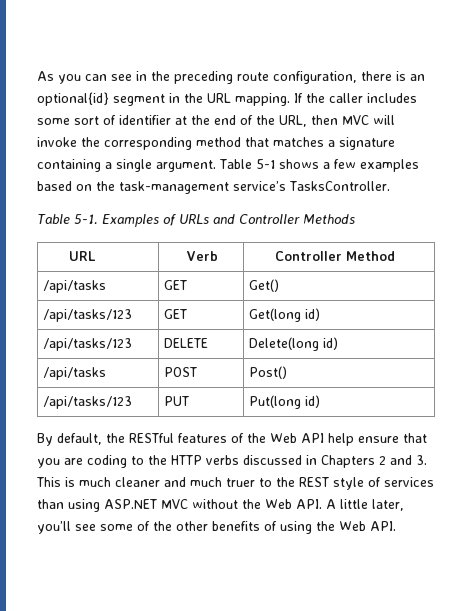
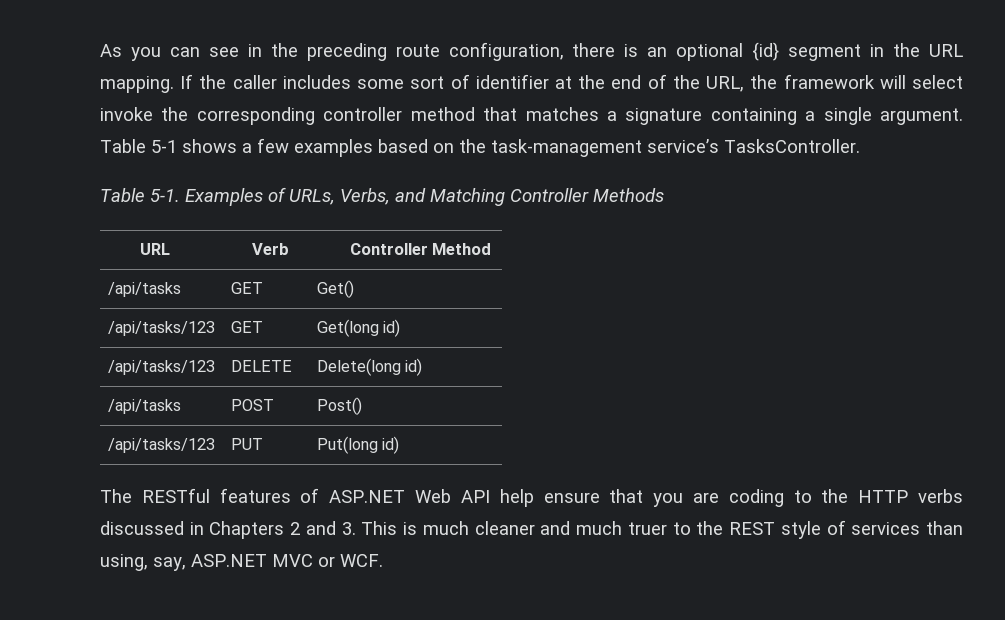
- As you can see in the preceding route configuration, there is an optional{id} segment in the URL mapping.
+ As you can see in the preceding route configuration, there is an optional {id} segment in the URL mapping.
- If the caller includes some sort of identifier at the end of the URL, then MVC will invoke the corresponding method that matches a signature containing a single argument.
+ If the caller includes some sort of identifier at the end of the URL, the framework will select invoke the corresponding controller method that matches a signature containing a single argument.
- Examples of URLs and Controller Methods
+ Examples of URLs, Verbs, and Matching Controller Methods
- By default, the RESTful features of the Web API help ensure that you are coding to the HTTP verbs discussed in Chapters 2 and 3. This is much cleaner and much truer to the REST style of services than using ASP.NET MVC without the Web API. A little later, you’ll see some of the other benefits of using the Web API.
+ The RESTful features of ASP.NET Web API help ensure that you are coding to the HTTP verbs discussed in Chapters 2 and 3. This is much cleaner and much truer to the REST style of services than using, say, ASP.NET MVC or WCF.

